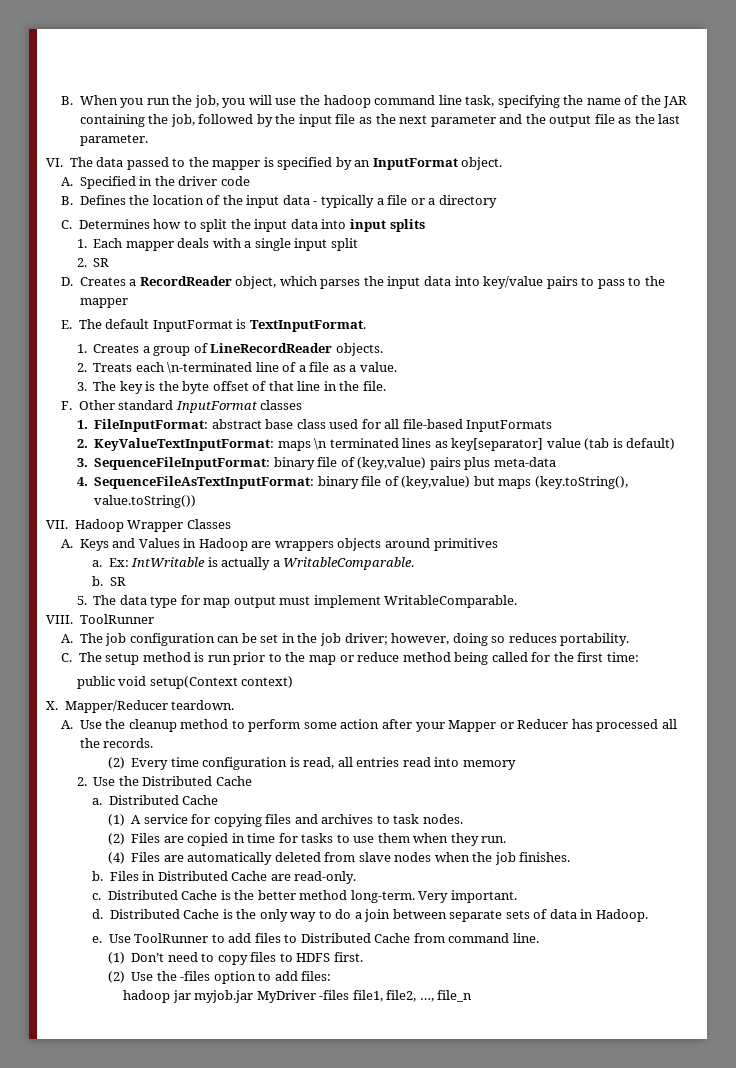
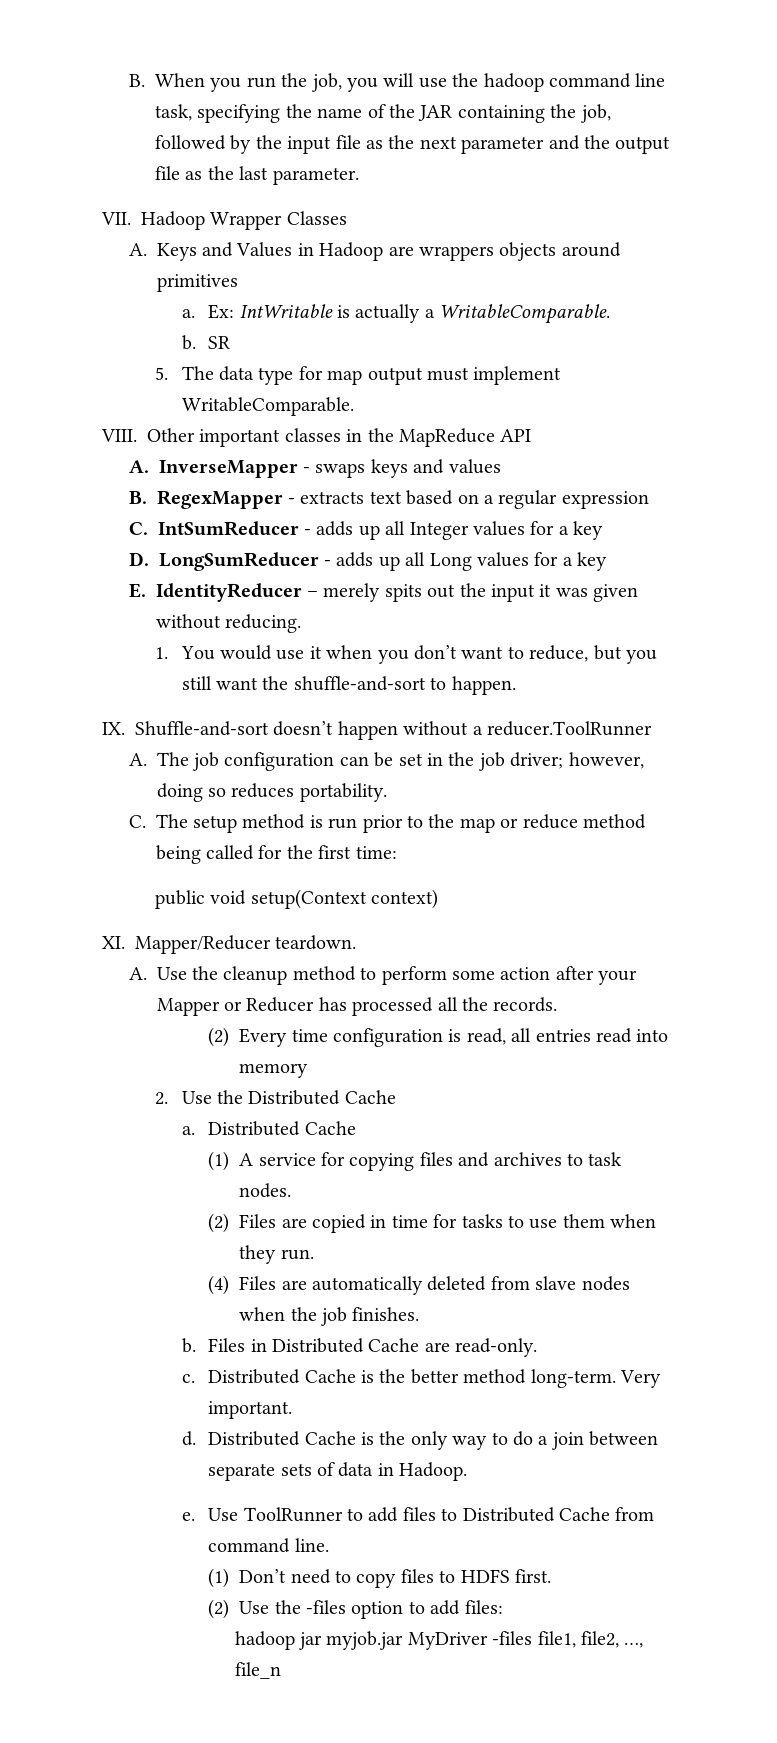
- VI. The data passed to the mapper is specified by an InputFormat object.
- A. Specified in the driver code
- B. Defines the location of the input data - typically a file or a directory
- C. Determines how to split the input data into input splits
- 1. Each mapper deals with a single input split
- 2. SR
- D. Creates a RecordReader object, which parses the input data into key/value pairs to pass to the mapper
- E. The default InputFormat is TextInputFormat.
- 1. Creates a group of LineRecordReader objects.
- 2. Treats each \n-terminated line of a file as a value.
- 3. The key is the byte offset of that line in the file.
- F. Other standard InputFormat classes
- 1. FileInputFormat: abstract base class used for all file-based InputFormats
- 2. KeyValueTextInputFormat: maps \n terminated lines as key[separator] value (tab is default)
- 3. SequenceFileInputFormat: binary file of (key,value) pairs plus meta-data
- 4. SequenceFileAsTextInputFormat: binary file of (key,value) but maps (key.toString(), value.toString())
- VIII. ToolRunner
+ VIII. Other important classes in the MapReduce API
+ A. InverseMapper - swaps keys and values
+ B. RegexMapper - extracts text based on a regular expression
+ C. IntSumReducer - adds up all Integer values for a key
+ D. LongSumReducer - adds up all Long values for a key
+ E. IdentityReducer – merely spits out the input it was given without reducing.
+ 1. You would use it when you don’t want to reduce, but you still want the shuffle-and-sort to happen.
+ IX. Shuffle-and-sort doesn’t happen without a reducer.ToolRunner
- X. Mapper/Reducer teardown.
+ XI. Mapper/Reducer teardown.

